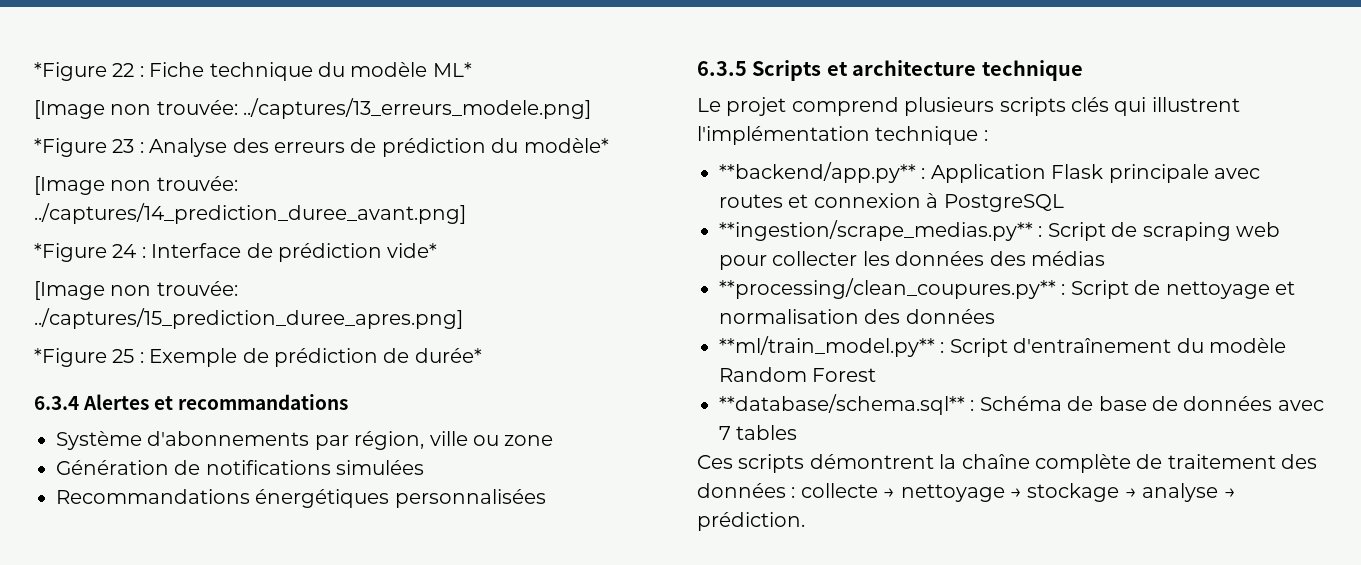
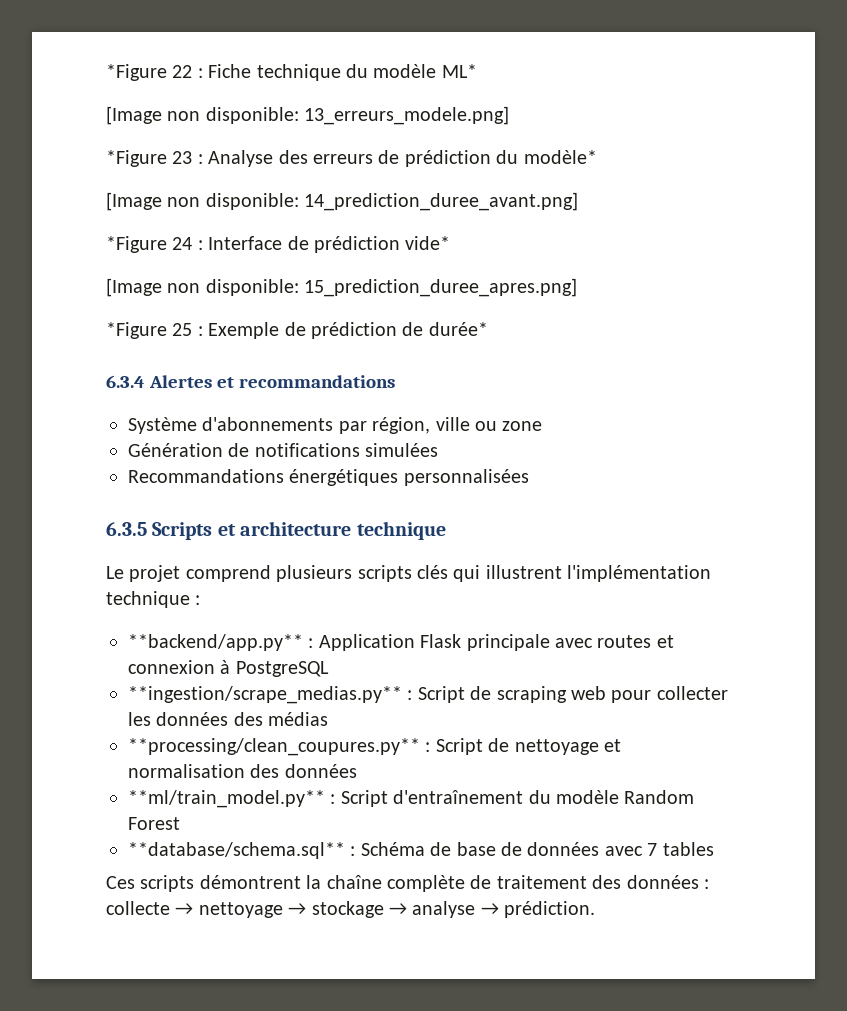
- [Image non trouvée: ../captures/13_erreurs_modele.png]
+ [Image non disponible: 13_erreurs_modele.png]
- [Image non trouvée: ../captures/14_prediction_duree_avant.png]
+ [Image non disponible: 14_prediction_duree_avant.png]
- [Image non trouvée: ../captures/15_prediction_duree_apres.png]
+ [Image non disponible: 15_prediction_duree_apres.png]

